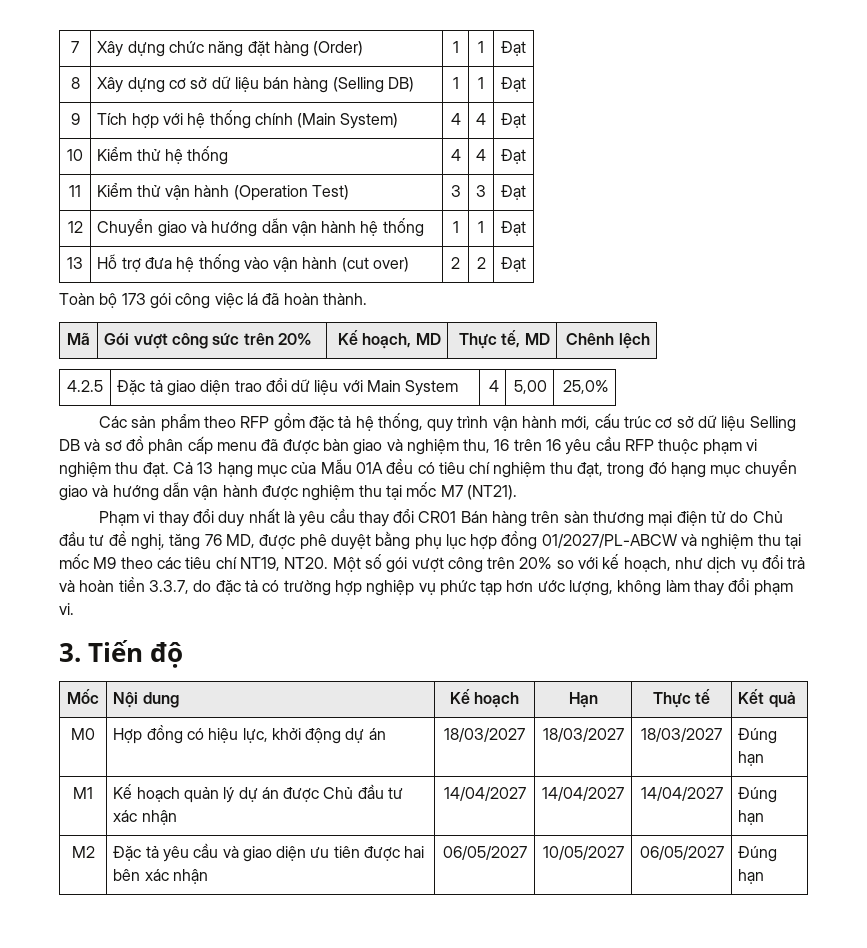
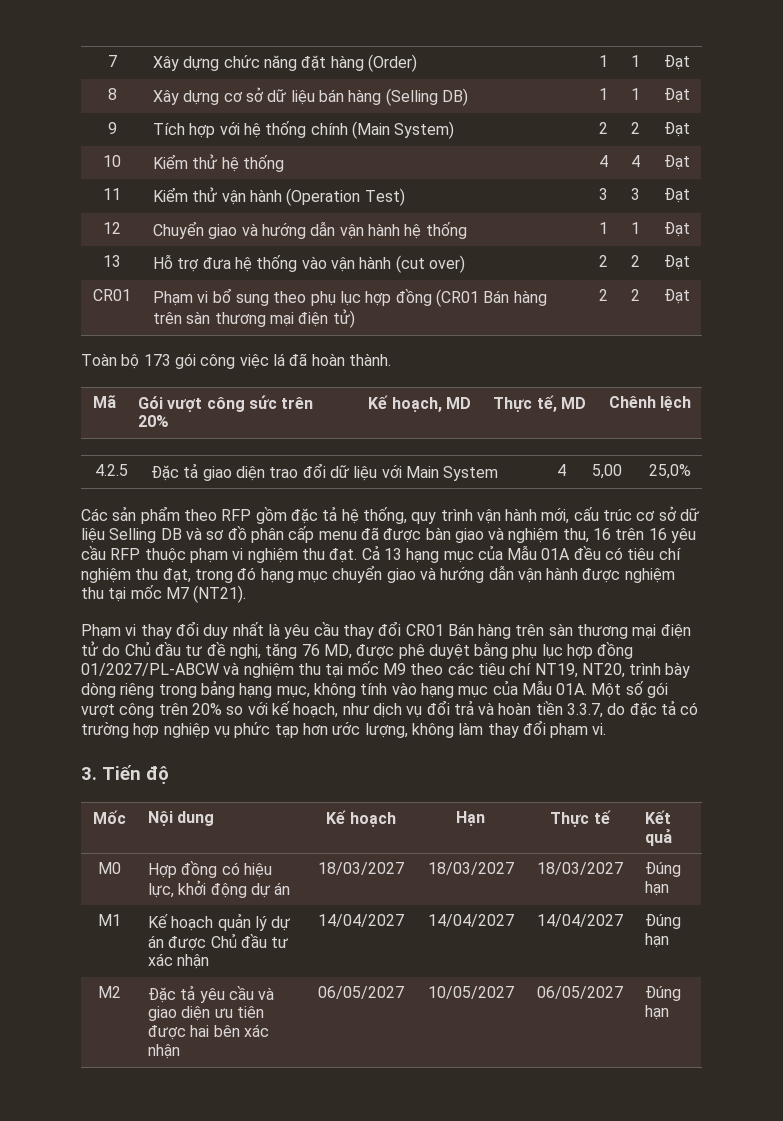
- 9 | Tích hợp với hệ thống chính (Main System) | 4 | 4 | Đạt
+ 9 | Tích hợp với hệ thống chính (Main System) | 2 | 2 | Đạt
+ CR01 | Phạm vi bổ sung theo phụ lục hợp đồng (CR01 Bán hàng trên sàn thương mại điện tử) | 2 | 2 | Đạt
- Phạm vi thay đổi duy nhất là yêu cầu thay đổi CR01 Bán hàng trên sàn thương mại điện tử do Chủ đầu tư đề nghị, tăng 76 MD, được phê duyệt bằng phụ lục hợp đồng 01/2027/PL-ABCW và nghiệm thu tại mốc M9 theo các tiêu chí NT19, NT20.
+ Phạm vi thay đổi duy nhất là yêu cầu thay đổi CR01 Bán hàng trên sàn thương mại điện tử do Chủ đầu tư đề nghị, tăng 76 MD, được phê duyệt bằng phụ lục hợp đồng 01/2027/PL-ABCW và nghiệm thu tại mốc M9 theo các tiêu chí NT19, NT20, trình bày dòng riêng trong bảng hạng mục, không tính vào hạng mục của Mẫu 01A.

